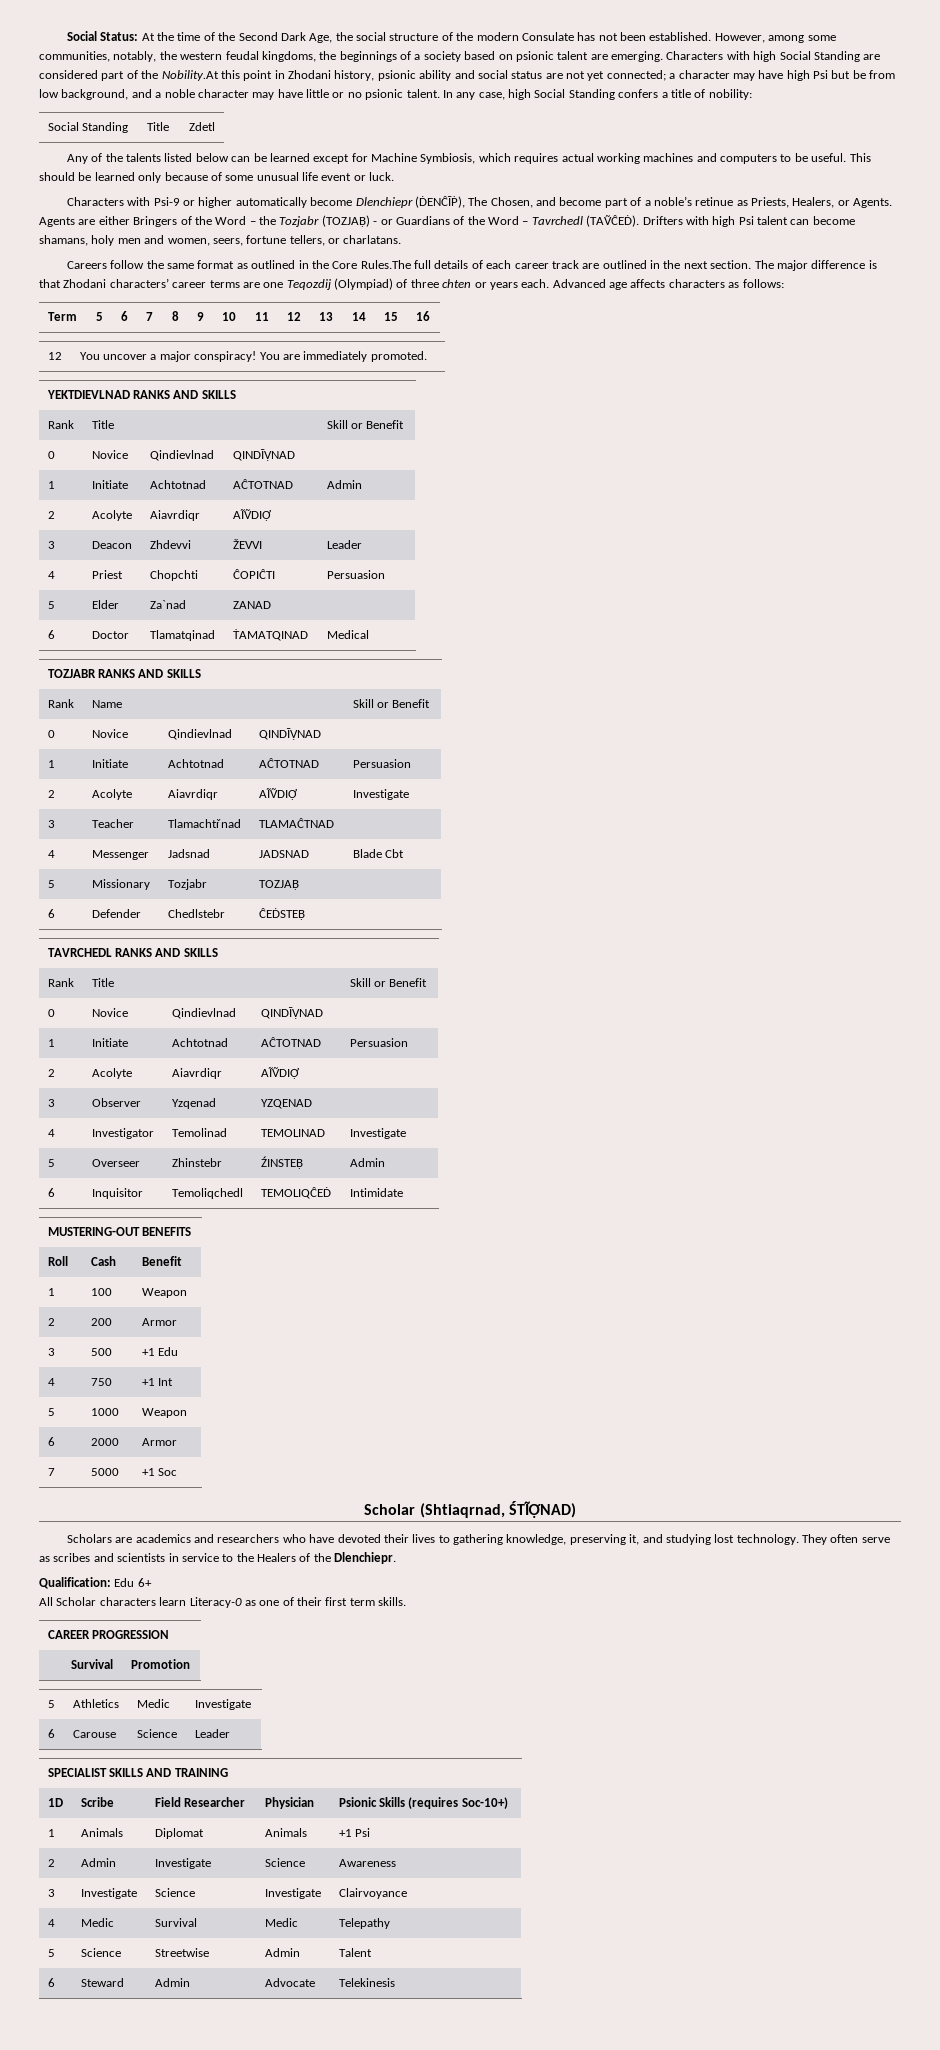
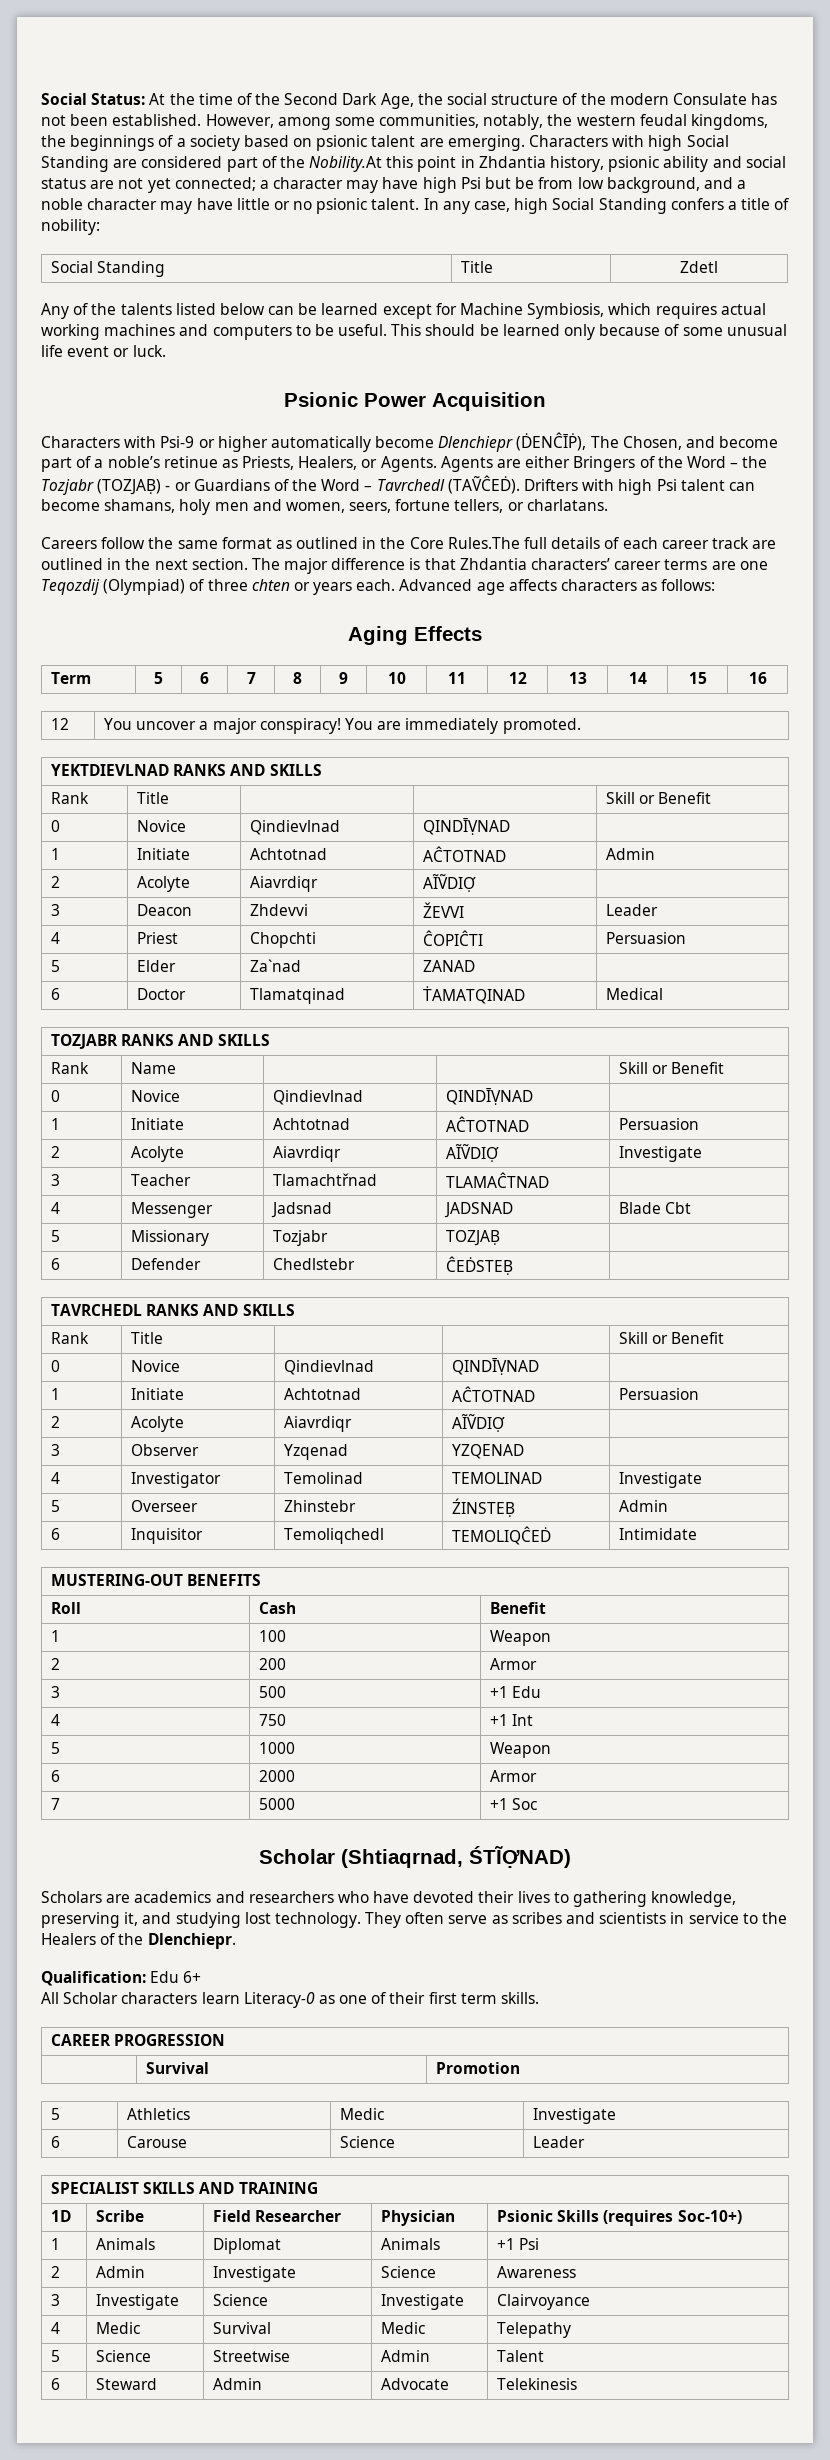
- Characters with high Social Standing are considered part of the Nobility.At this point in Zhodani history, psionic ability and social status are not yet connected; a character may have high Psi but be from low background, and a noble character may have little or no psionic talent.
+ Characters with high Social Standing are considered part of the Nobility.At this point in Zhdantia history, psionic ability and social status are not yet connected; a character may have high Psi but be from low background, and a noble character may have little or no psionic talent.
+ Psionic Power Acquisition
- The major difference is that Zhodani characters’ career terms are one Teqozdij (Olympiad) of three chten or years each.
+ The major difference is that Zhdantia characters’ career terms are one Teqozdij (Olympiad) of three chten or years each.
+ Aging Effects

